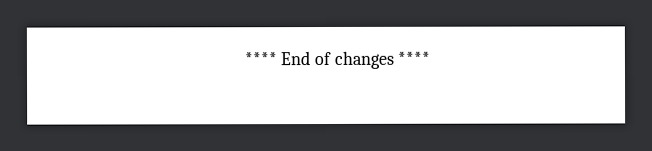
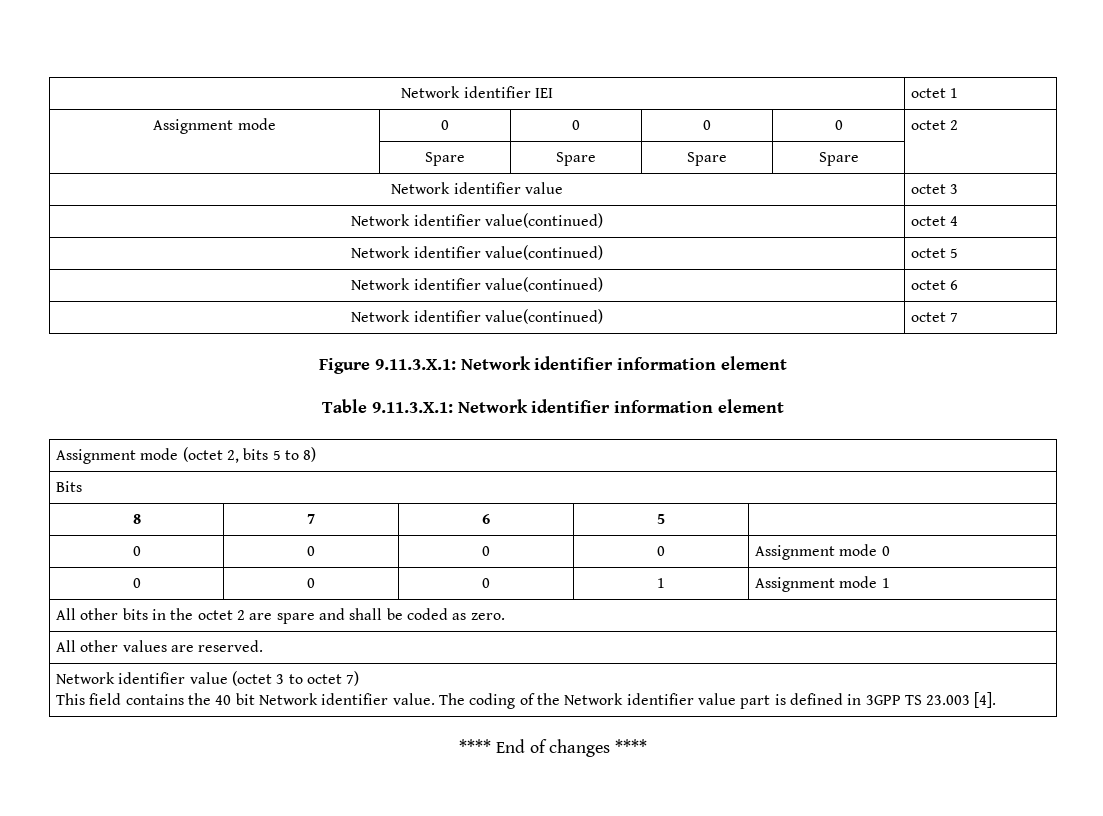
+ Network identifier IEI | octet 1
+ Assignment mode | 0 | 0 | 0 | 0 | octet 2
+ | Spare | Spare | Spare | Spare |
+ Network identifier value | octet 3
+ Network identifier value(continued) | octet 4
+ Network identifier value(continued) | octet 5
+ Network identifier value(continued) | octet 6
+ Network identifier value(continued) | octet 7
+ Figure 9.11.3.X.1: Network identifier information element
+ Table 9.11.3.X.1: Network identifier information element
+ Assignment mode (octet 2, bits 5 to 8)
+ Bits
+ 8 | 7 | 6 | 5 |
+ 0 | 0 | 0 | 0 | Assignment mode 0
+ 0 | 0 | 0 | 1 | Assignment mode 1
+ All other bits in the octet 2 are spare and shall be coded as zero.
+ All other values are reserved.
+ Network identifier value (octet 3 to octet 7)
+ This field contains the 40 bit Network identifier value. The coding of the Network identifier value part is defined in 3GPP TS 23.003 [4].

